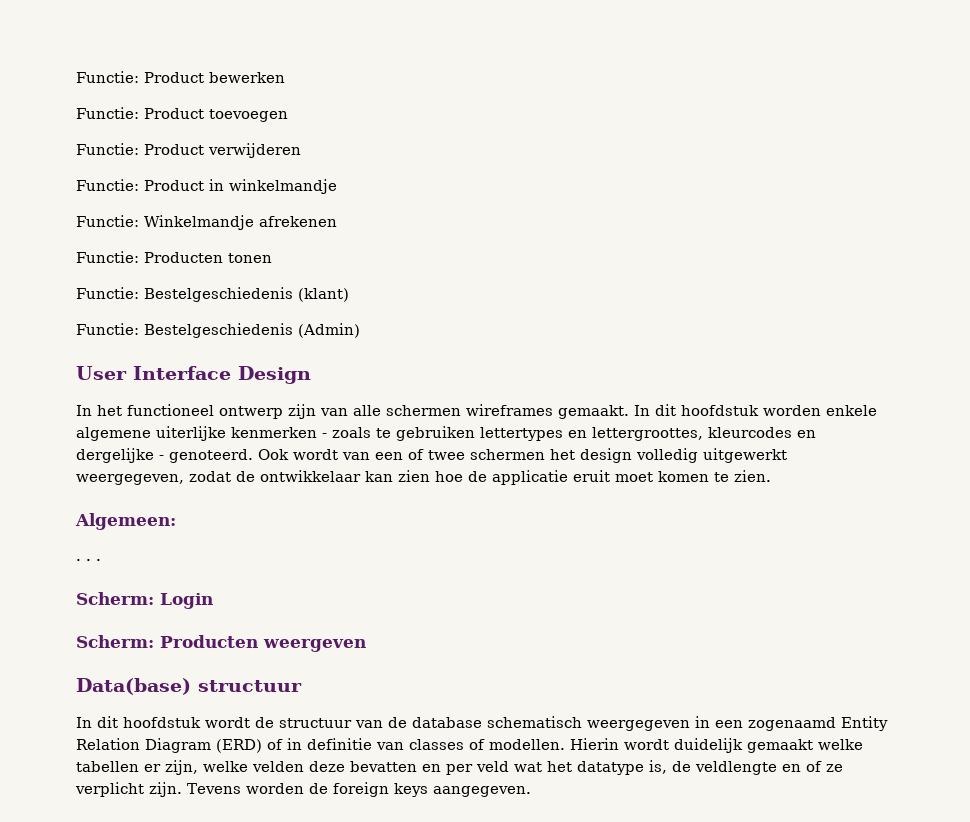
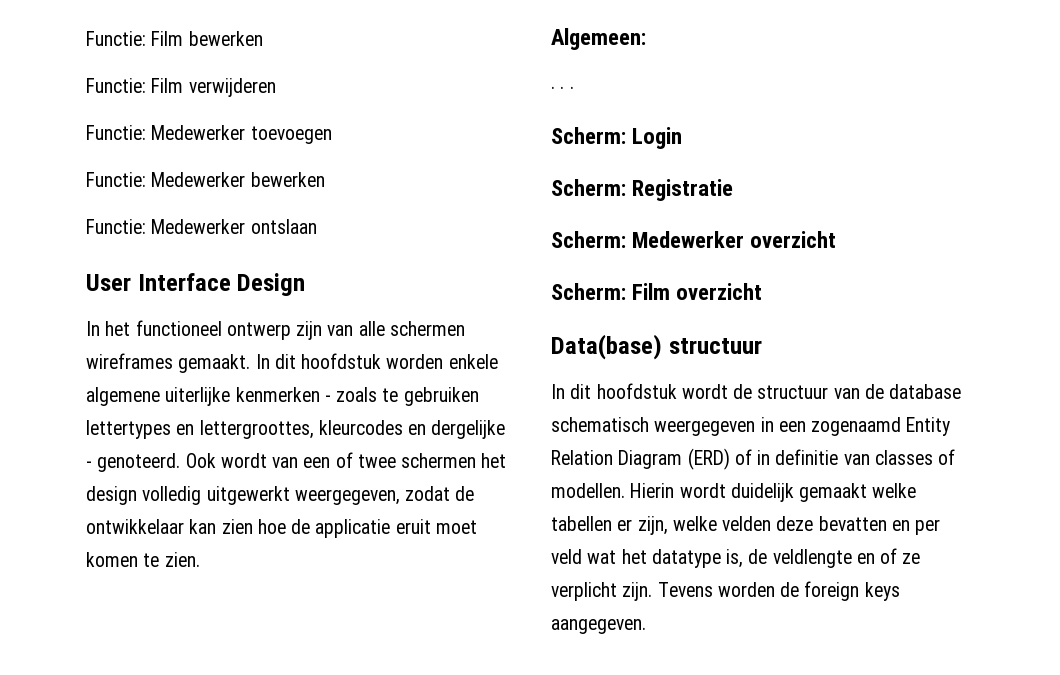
- Functie: Product bewerken
- Functie: Product toevoegen
+ Functie: Film bewerken
+ Functie: Film verwijderen
+ Functie: Medewerker toevoegen
- Functie: Product verwijderen
- Functie: Product in winkelmandje
- Functie: Winkelmandje afrekenen
- Functie: Producten tonen
- Functie: Bestelgeschiedenis (klant)
- Functie: Bestelgeschiedenis (Admin)
+ Functie: Medewerker bewerken
+ Functie: Medewerker ontslaan
- Scherm: Producten weergeven
+ Scherm: Registratie
+ Scherm: Medewerker overzicht
+ Scherm: Film overzicht

